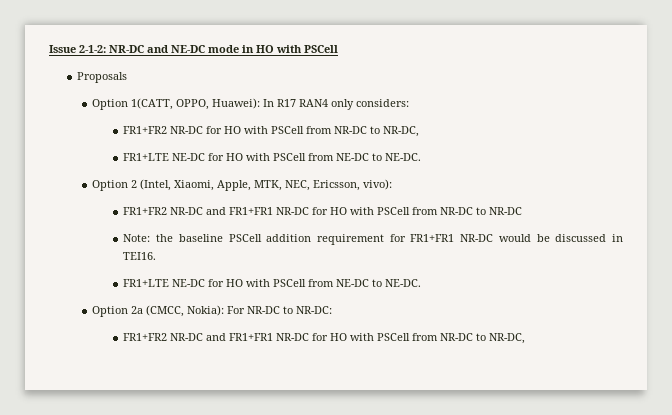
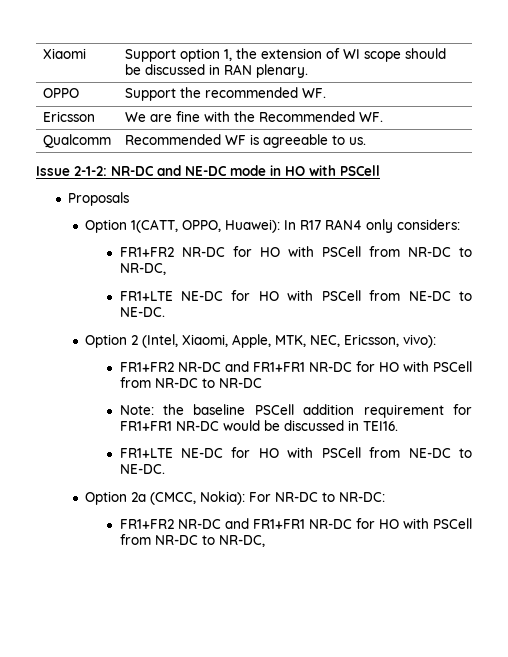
+ Xiaomi | Support option 1, the extension of WI scope should be discussed in RAN plenary.
+ OPPO | Support the recommended WF.
+ Ericsson | We are fine with the Recommended WF.
+ Qualcomm | Recommended WF is agreeable to us.

